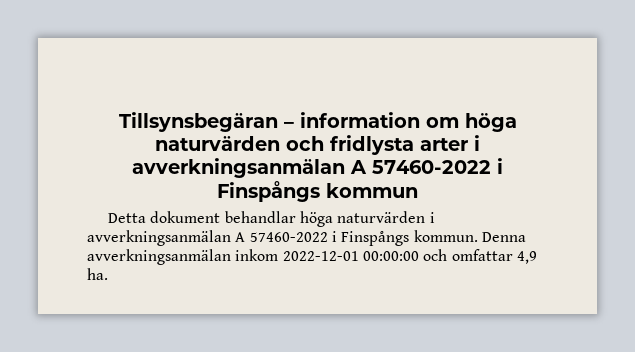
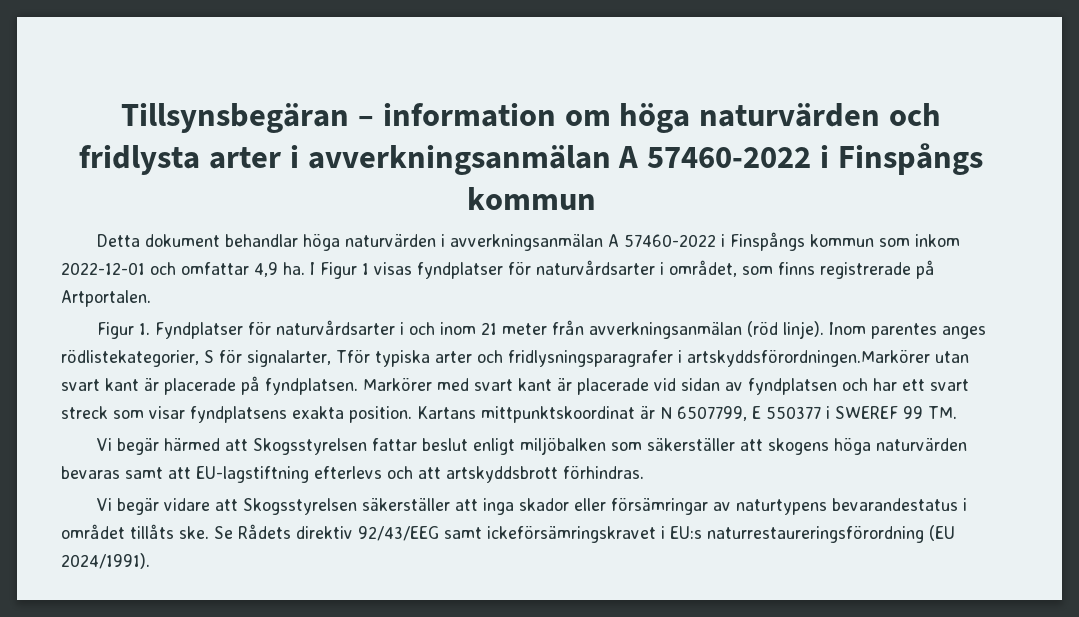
- Detta dokument behandlar höga naturvärden i avverkningsanmälan A 57460-2022 i Finspångs kommun. Denna avverkningsanmälan inkom 2022-12-01 00:00:00 och omfattar 4,9 ha.
+ Detta dokument behandlar höga naturvärden i avverkningsanmälan A 57460-2022 i Finspångs kommun som inkom 2022-12-01 och omfattar 4,9 ha.
+ I Figur 1 visas fyndplatser för naturvårdsarter i området, som finns registrerade på Artportalen.
+ Figur 1. Fyndplatser för naturvårdsarter i och inom 21 meter från avverkningsanmälan (röd linje). Inom parentes anges rödlistekategorier, S för signalarter, Tför typiska arter och fridlysningsparagrafer i artskyddsförordningen.Markörer utan svart kant är placerade på fyndplatsen. Markörer med svart kant är placerade vid sidan av fyndplatsen och har ett svart streck som visar fyndplatsens exakta position. Kartans mittpunktskoordinat är N 6507799, E 550377 i SWEREF 99 TM.
+ Vi begär härmed att Skogsstyrelsen fattar beslut enligt miljöbalken som säkerställer att skogens höga naturvärden bevaras samt att EU-lagstiftning efterlevs och att artskyddsbrott förhindras.
+ Vi begär vidare att Skogsstyrelsen säkerställer att inga skador eller försämringar av naturtypens bevarandestatus i området tillåts ske. Se Rådets direktiv 92/43/EEG samt ickeförsämringskravet i EU:s naturrestaureringsförordning (EU 2024/1991).

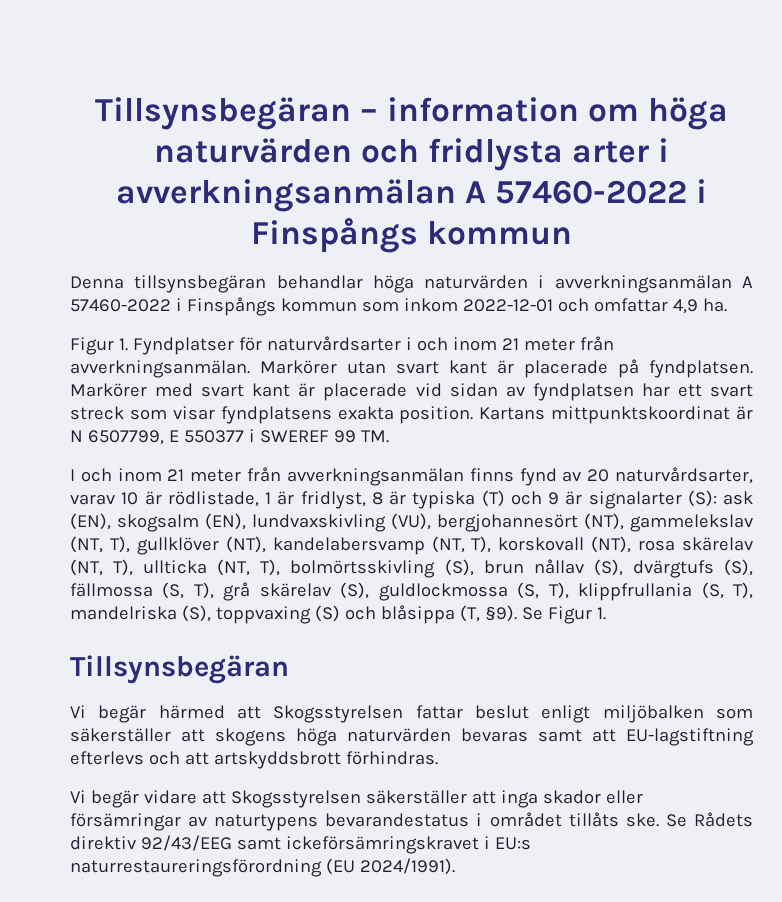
- Detta dokument behandlar höga naturvärden i avverkningsanmälan A 57460-2022 i Finspångs kommun som inkom 2022-12-01 och omfattar 4,9 ha. I Figur 1 visas fyndplatser för naturvårdsarter i området, som finns registrerade på Artportalen.
+ Denna tillsynsbegäran behandlar höga naturvärden i avverkningsanmälan A 57460-2022 i Finspångs kommun som inkom 2022-12-01 och omfattar 4,9 ha.
- Figur 1. Fyndplatser för naturvårdsarter i och inom 21 meter från avverkningsanmälan (röd linje). Inom parentes anges rödlistekategorier, S för signalarter, Tför typiska arter och fridlysningsparagrafer i artskyddsförordningen.Markörer utan svart kant är placerade på fyndplatsen.
+ Figur 1. Fyndplatser för naturvårdsarter i och inom 21 meter från avverkningsanmälan. Markörer utan svart kant är placerade på fyndplatsen.
- Markörer med svart kant är placerade vid sidan av fyndplatsen och har ett svart streck som visar fyndplatsens exakta position.
+ Markörer med svart kant är placerade vid sidan av fyndplatsen har ett svart streck som visar fyndplatsens exakta position.
+ I och inom 21 meter från avverkningsanmälan finns fynd av 20 naturvårdsarter, varav 10 är rödlistade, 1 är fridlyst, 8 är typiska (T) och 9 är signalarter (S): ask (EN), skogsalm (EN), lundvaxskivling (VU), bergjohannesört (NT), gammelekslav (NT, T), gullklöver (NT), kandelabersvamp (NT, T), korskovall (NT), rosa skärelav (NT, T), ullticka (NT, T), bolmörtsskivling (S), brun nållav (S), dvärgtufs (S), fällmossa (S, T), grå skärelav (S), guldlockmossa (S, T), klippfrullania (S, T), mandelriska (S), toppvaxing (S) och blåsippa (T, §9). Se Figur 1.
+ Tillsynsbegäran

